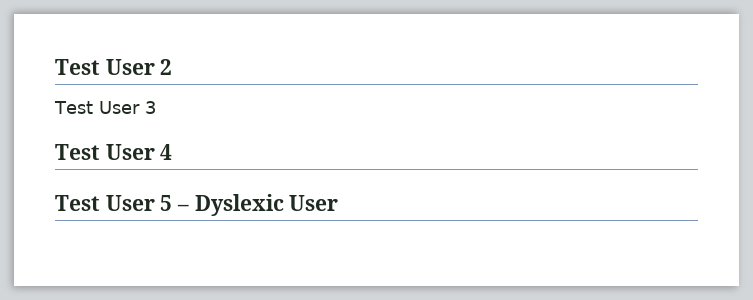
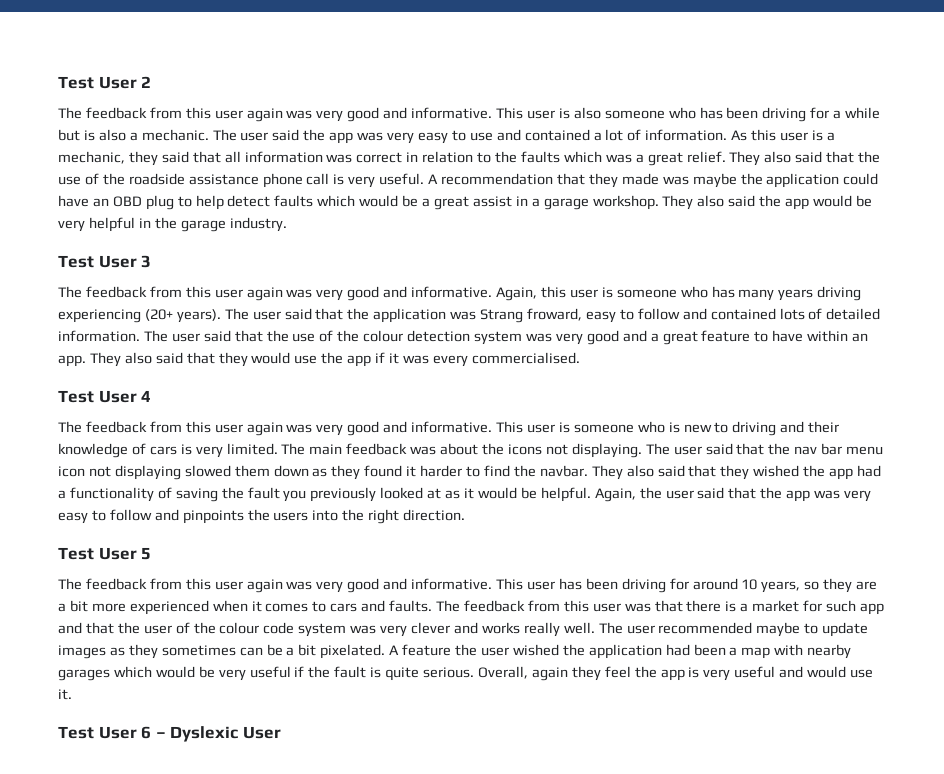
+ The feedback from this user again was very good and informative. This user is also someone who has been driving for a while but is also a mechanic. The user said the app was very easy to use and contained a lot of information. As this user is a mechanic, they said that all information was correct in relation to the faults which was a great relief. They also said that the use of the roadside assistance phone call is very useful. A recommendation that they made was maybe the application could have an OBD plug to help detect faults which would be a great assist in a garage workshop. They also said the app would be very helpful in the garage industry.
  Test User 3
+ The feedback from this user again was very good and informative. Again, this user is someone who has many years driving experiencing (20+ years). The user said that the application was Strang froward, easy to follow and contained lots of detailed information. The user said that the use of the colour detection system was very good and a great feature to have within an app. They also said that they would use the app if it was every commercialised.
  Test User 4
- Test User 5 – Dyslexic User
+ The feedback from this user again was very good and informative. This user is someone who is new to driving and their knowledge of cars is very limited. The main feedback was about the icons not displaying. The user said that the nav bar menu icon not displaying slowed them down as they found it harder to find the navbar. They also said that they wished the app had a functionality of saving the fault you previously looked at as it would be helpful. Again, the user said that the app was very easy to follow and pinpoints the users into the right direction.
+ Test User 5
+ The feedback from this user again was very good and informative. This user has been driving for around 10 years, so they are a bit more experienced when it comes to cars and faults. The feedback from this user was that there is a market for such app and that the user of the colour code system was very clever and works really well. The user recommended maybe to update images as they sometimes can be a bit pixelated. A feature the user wished the application had been a map with nearby garages which would be very useful if the fault is quite serious. Overall, again they feel the app is very useful and would use it.
+ Test User 6 – Dyslexic User

